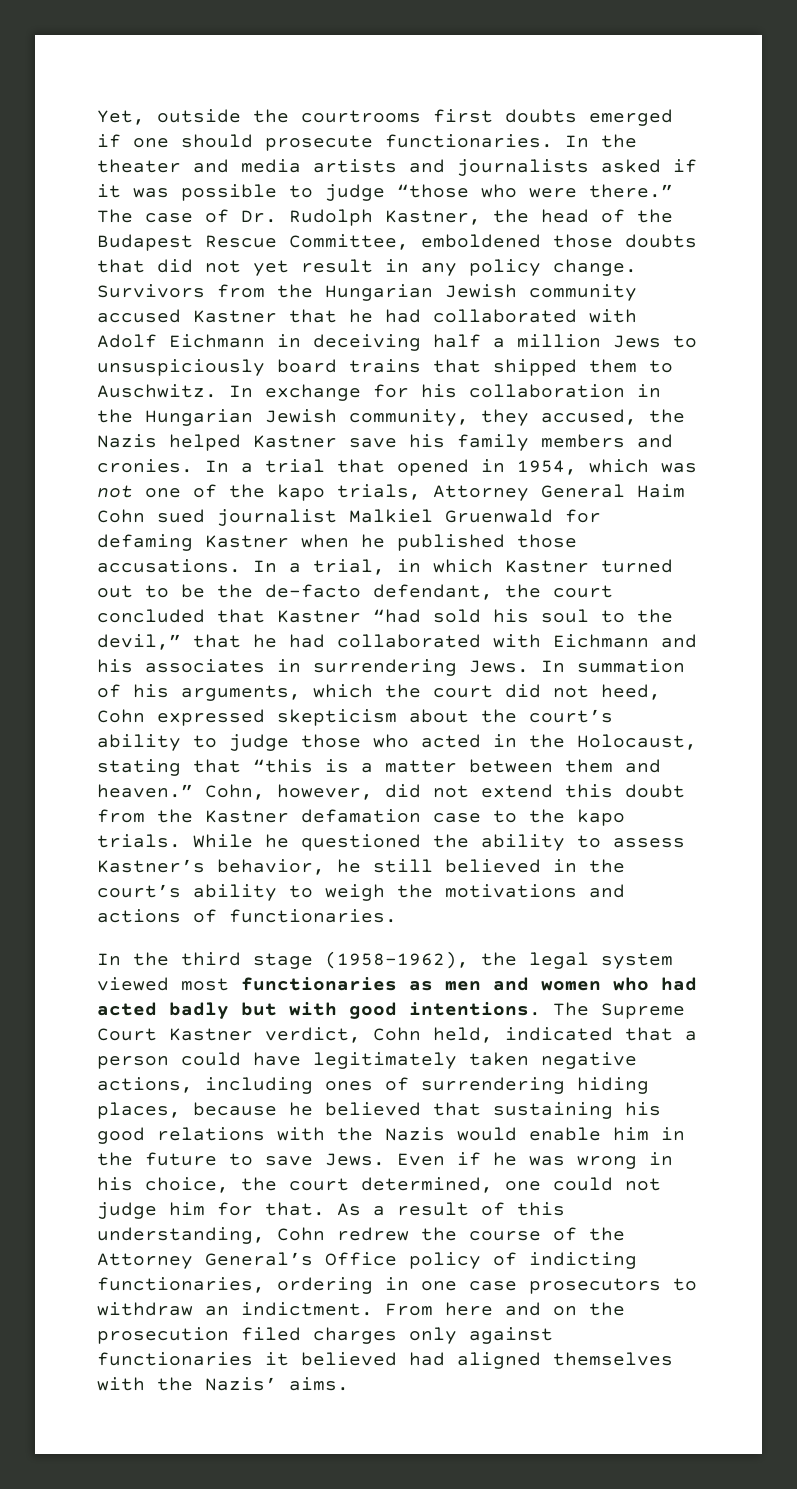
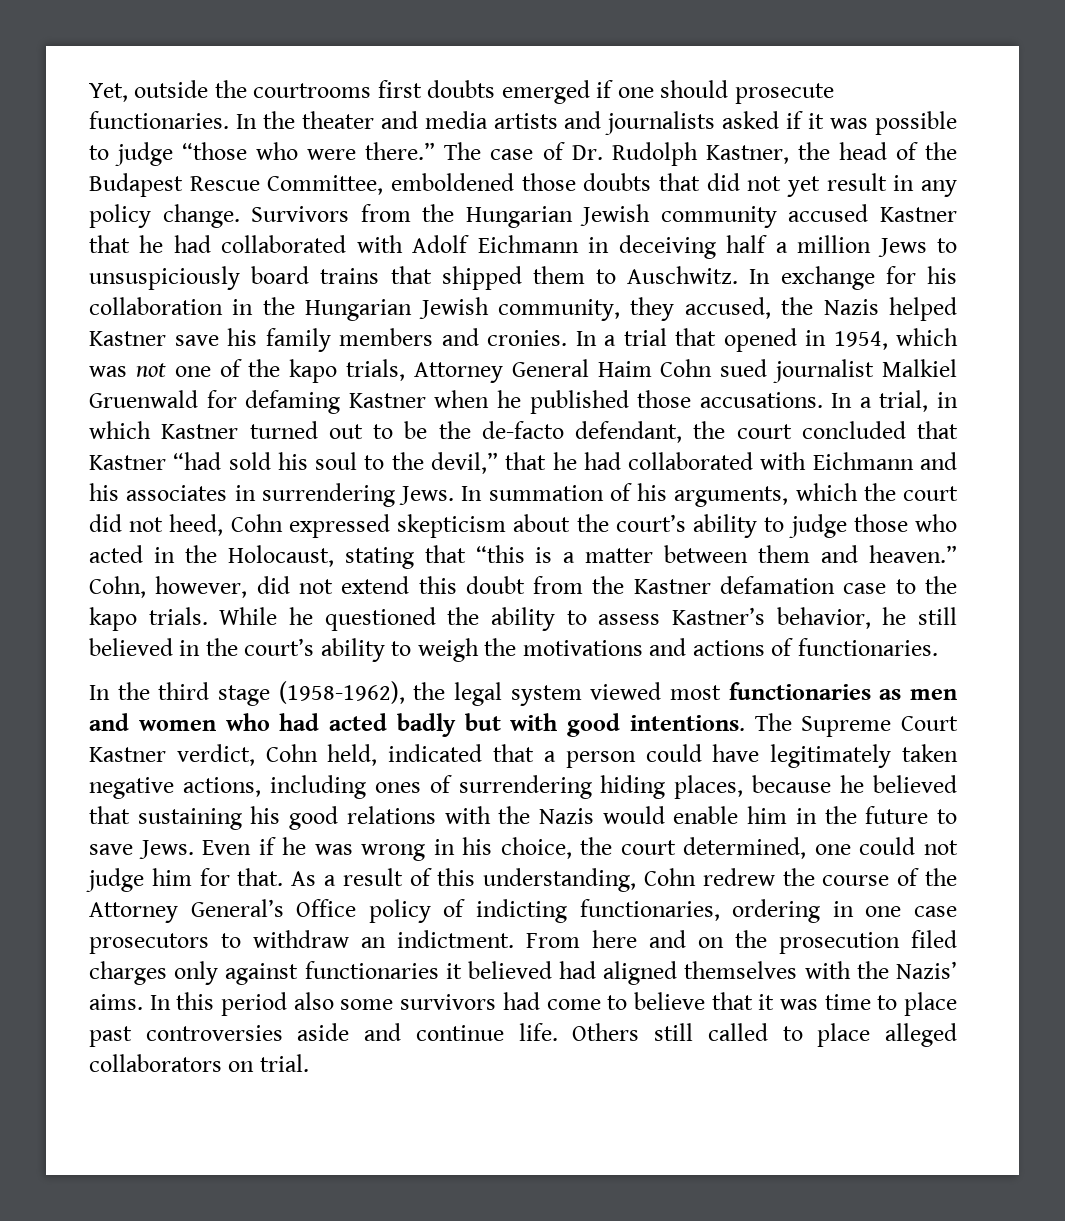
+ In this period also some survivors had come to believe that it was time to place past controversies aside and continue life. Others still called to place alleged collaborators on trial.

